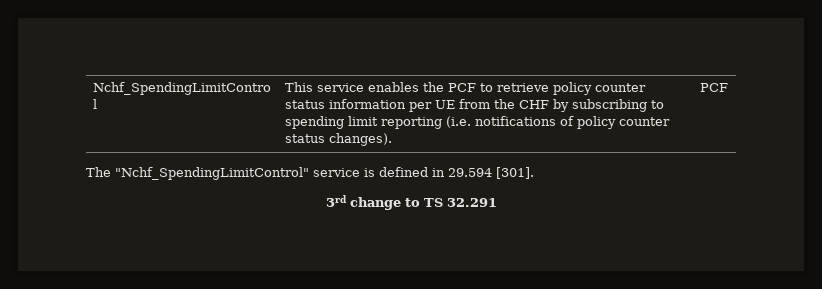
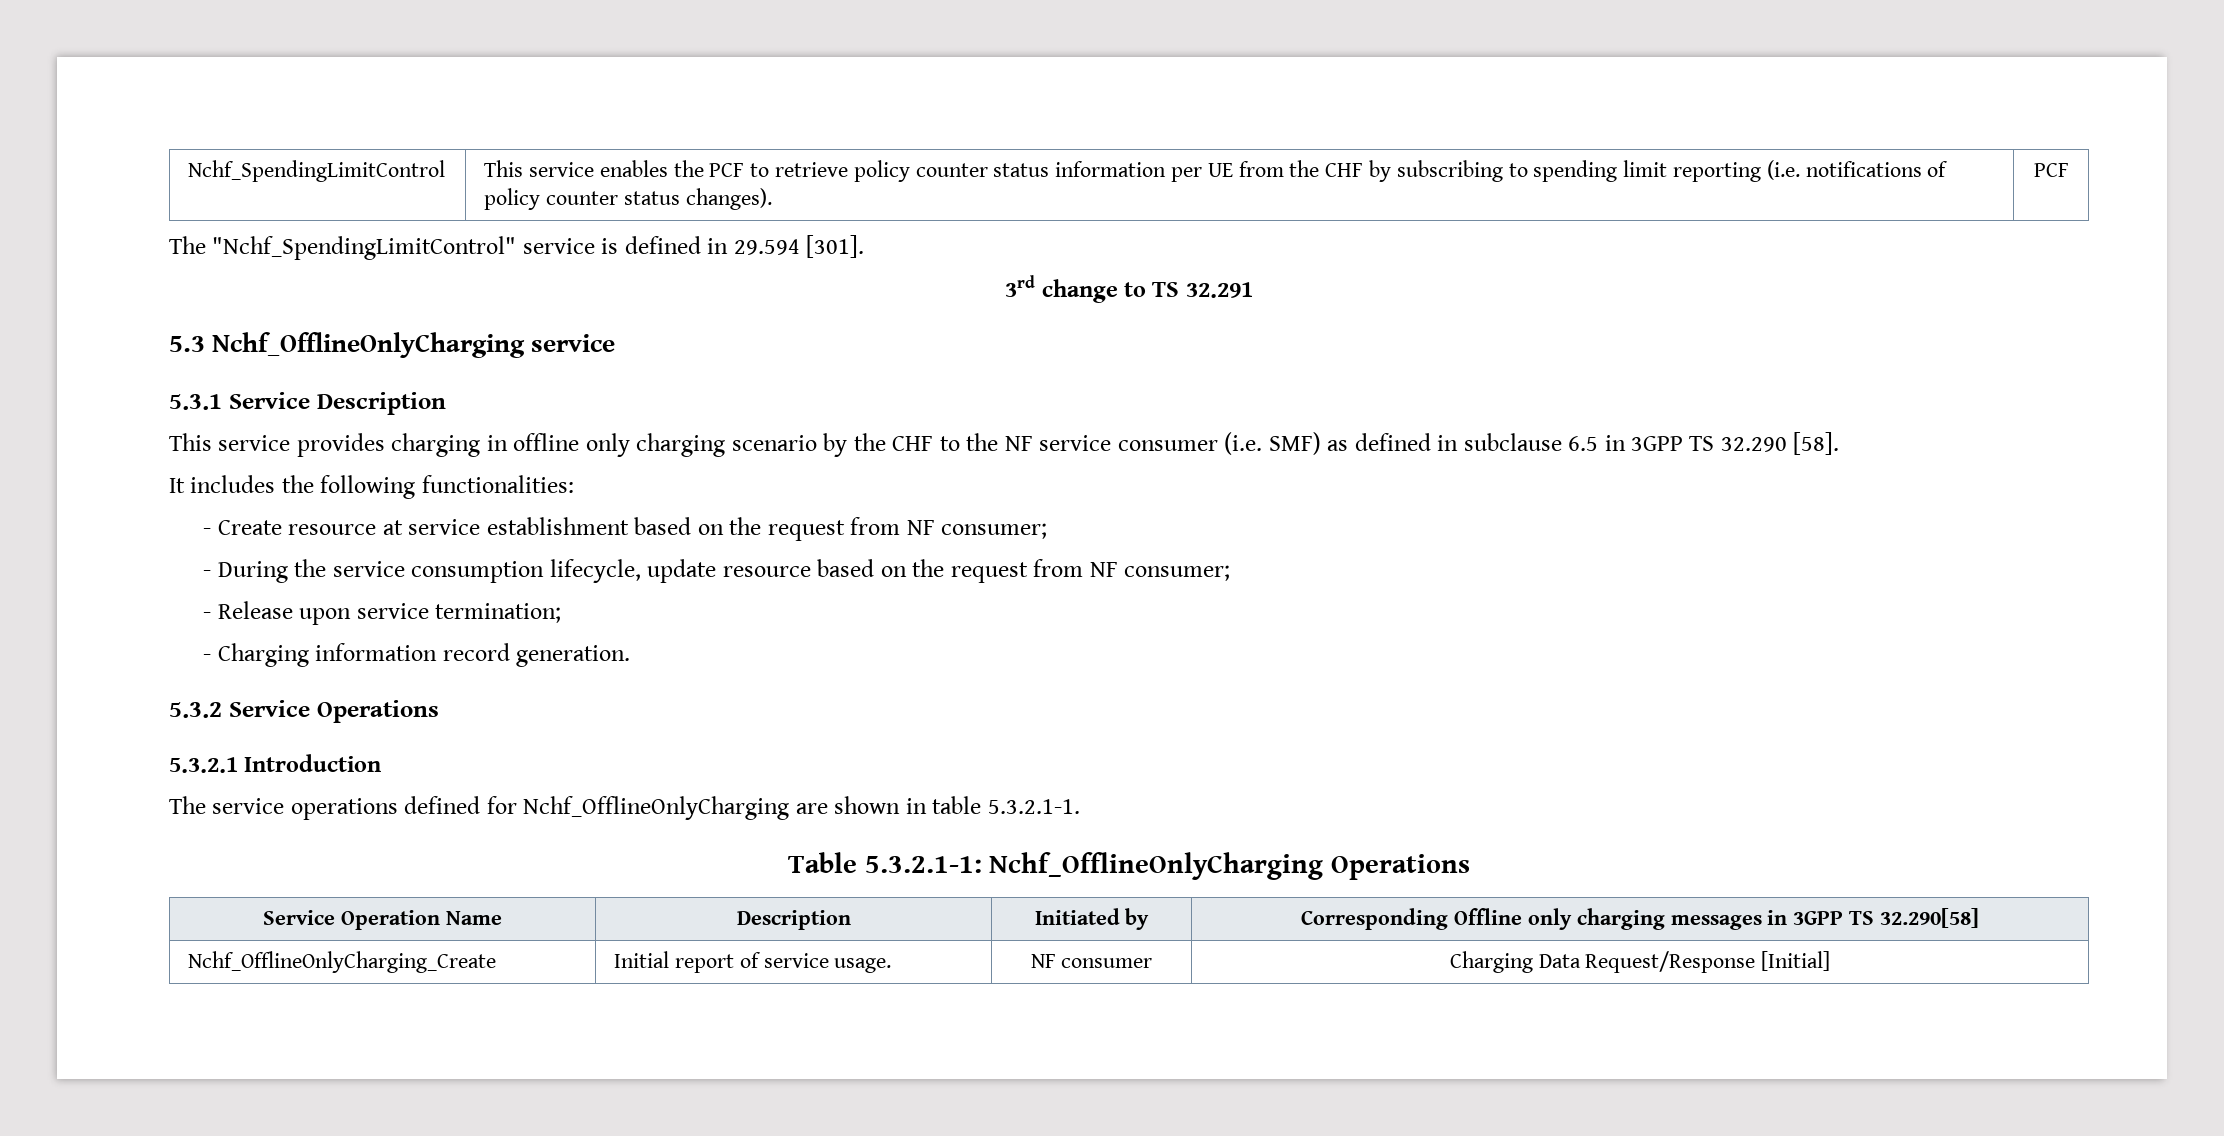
+ 5.3 Nchf_OfflineOnlyCharging service
+ 5.3.1 Service Description
+ This service provides charging in offline only charging scenario by the CHF to the NF service consumer (i.e. SMF) as defined in subclause 6.5 in 3GPP TS 32.290 [58].
+ It includes the following functionalities:
+ - Create resource at service establishment based on the request from NF consumer;
+ - During the service consumption lifecycle, update resource based on the request from NF consumer;
+ - Release upon service termination;
+ - Charging information record generation.
+ 5.3.2 Service Operations
+ 5.3.2.1 Introduction
+ The service operations defined for Nchf_OfflineOnlyCharging are shown in table 5.3.2.1-1.
+ Table 5.3.2.1-1: Nchf_OfflineOnlyCharging Operations
+ Service Operation Name | Description | Initiated by | Corresponding Offline only charging messages in 3GPP TS 32.290[58]
+ Nchf_OfflineOnlyCharging_Create | Initial report of service usage. | NF consumer | Charging Data Request/Response [Initial]

